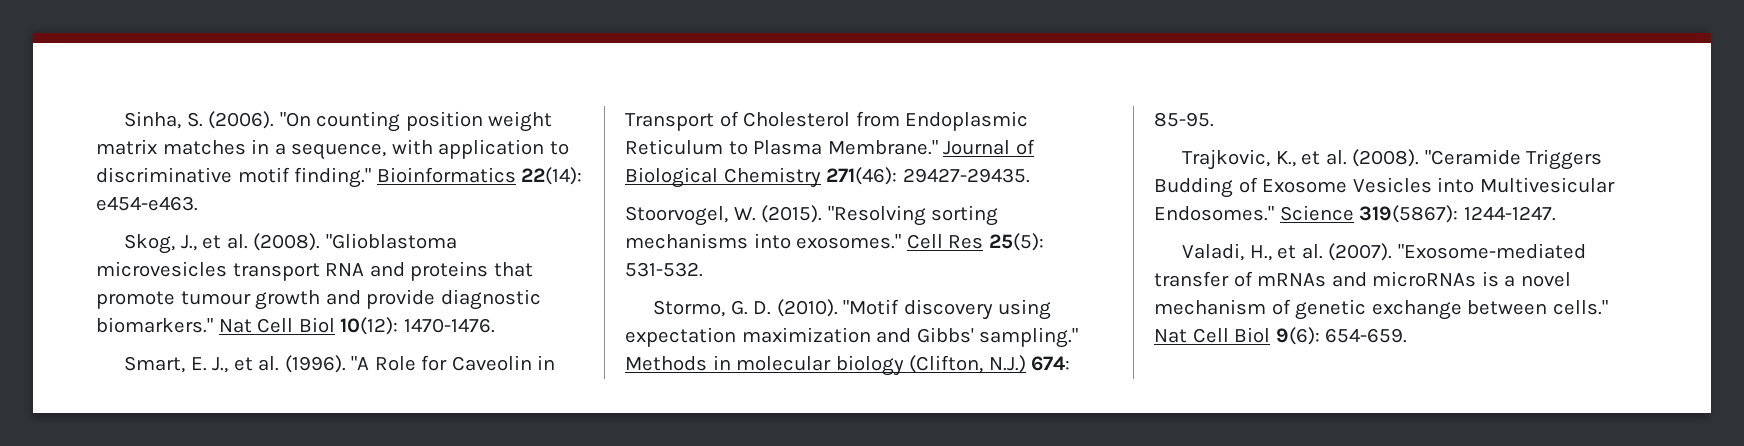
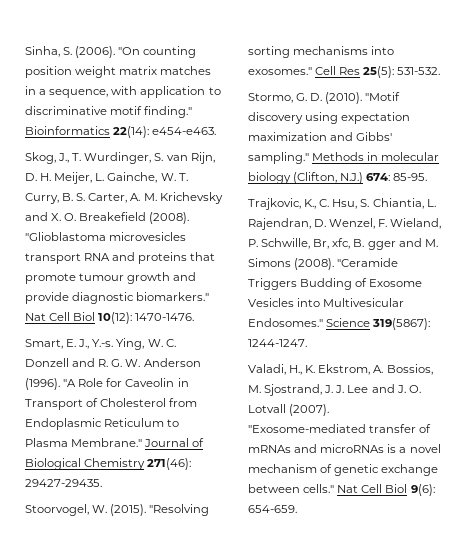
- Skog, J., et al. (2008).
+ Skog, J., T. Wurdinger, S. van Rijn, D. H. Meijer, L. Gainche, W. T. Curry, B. S. Carter, A. M. Krichevsky and X. O. Breakefield (2008).
- Smart, E. J., et al. (1996).
+ Smart, E. J., Y.-s. Ying, W. C. Donzell and R. G. W. Anderson (1996).
- Trajkovic, K., et al. (2008).
+ Trajkovic, K., C. Hsu, S. Chiantia, L. Rajendran, D. Wenzel, F. Wieland, P. Schwille, Br, xfc, B. gger and M. Simons (2008).
- Valadi, H., et al. (2007).
+ Valadi, H., K. Ekstrom, A. Bossios, M. Sjostrand, J. J. Lee and J. O. Lotvall (2007).

